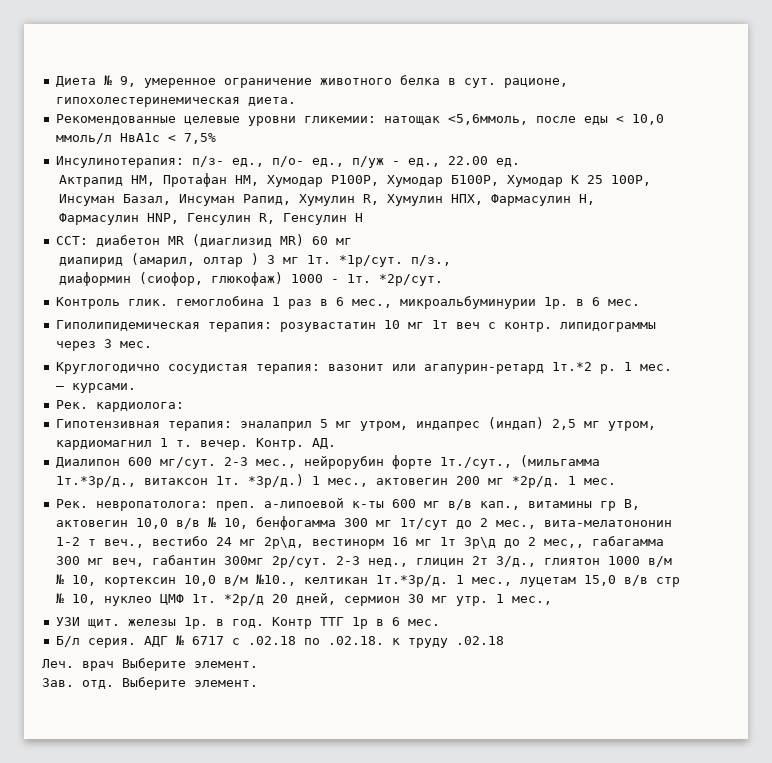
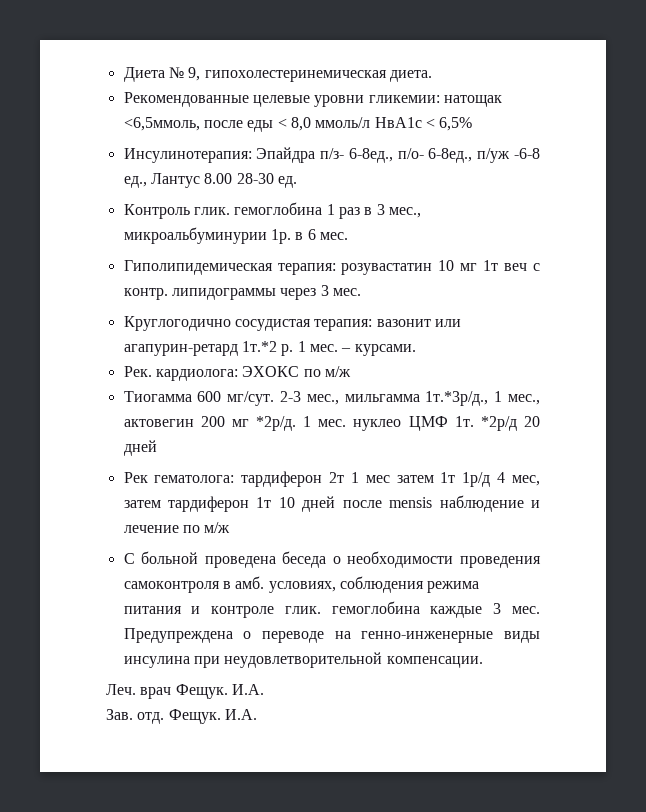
- Диета № 9, умеренное ограничение животного белка в сут. рационе, гипохолестеринемическая диета.
+ Диета № 9, гипохолестеринемическая диета.
- Рекомендованные целевые уровни гликемии: натощак <5,6ммоль, после еды < 10,0 ммоль/л НвА1с < 7,5%
+ Рекомендованные целевые уровни гликемии: натощак <6,5ммоль, после еды < 8,0 ммоль/л НвА1с < 6,5%
- Инсулинотерапия: п/з- ед., п/о- ед., п/уж - ед., 22.00 ед.
- Актрапид НМ, Протафан НМ, Хумодар Р100Р, Хумодар Б100Р, Хумодар К 25 100Р, Инсуман Базал, Инсуман Рапид, Хумулин R, Хумулин НПХ, Фармасулин Н, Фармасулин НNР, Генсулин R, Генсулин Н
- ССТ: диабетон МR (диаглизид МR) 60 мг
- диапирид (амарил, олтар ) 3 мг 1т. *1р/сут. п/з.,
- диаформин (сиофор, глюкофаж) 1000 - 1т. *2р/сут.
+ Инсулинотерапия: Эпайдра п/з- 6-8ед., п/о- 6-8ед., п/уж -6-8 ед., Лантус 8.00 28-30 ед.
- Контроль глик. гемоглобина 1 раз в 6 мес., микроальбуминурии 1р. в 6 мес.
+ Контроль глик. гемоглобина 1 раз в 3 мес., микроальбуминурии 1р. в 6 мес.
- Рек. кардиолога:
- Гипотензивная терапия: эналаприл 5 мг утром, индапрес (индап) 2,5 мг утром, кардиомагнил 1 т. вечер. Контр. АД.
- Диалипон 600 мг/сут. 2-3 мес., нейрорубин форте 1т./сут., (мильгамма 1т.*3р/д., витаксон 1т. *3р/д.) 1 мес., актовегин 200 мг *2р/д. 1 мес.
- Рек. невропатолога: преп. а-липоевой к-ты 600 мг в/в кап., витамины гр В, актовегин 10,0 в/в № 10, бенфогамма 300 мг 1т/сут до 2 мес., вита-мелатононин 1-2 т веч., вестибо 24 мг 2р\д, вестинорм 16 мг 1т 3р\д до 2 мес,, габагамма 300 мг веч, габантин 300мг 2р/сут. 2-3 нед., глицин 2т 3/д., глиятон 1000 в/м № 10, кортексин 10,0 в/м №10., келтикан 1т.*3р/д. 1 мес., луцетам 15,0 в/в стр № 10, нуклео ЦМФ 1т.
+ Рек. кардиолога: ЭХОКС по м/ж
+ Тиогамма 600 мг/сут. 2-3 мес., мильгамма 1т.*3р/д., 1 мес., актовегин 200 мг *2р/д. 1 мес. нуклео ЦМФ 1т.
- *2р/д 20 дней, сермион 30 мг утр. 1 мес.,
- УЗИ щит. железы 1р. в год. Контр ТТГ 1р в 6 мес.
- Б/л серия. АДГ № 6717 с .02.18 по .02.18. к труду .02.18
+ *2р/д 20 дней
+ Рек гематолога: тардиферон 2т 1 мес затем 1т 1р/д 4 мес, затем тардиферон 1т 10 дней после mensis наблюдение и лечение по м/ж
+ С больной проведена беседа о необходимости проведения самоконтроля в амб. условиях, соблюдения режима питания и контроле глик. гемоглобина каждые 3 мес. Предупреждена о переводе на генно-инженерные виды инсулина при неудовлетворительной компенсации.
- Леч. врач Выберите элемент.
+ Леч. врач Фещук. И.А.
- Зав. отд. Выберите элемент.
+ Зав. отд. Фещук. И.А.

